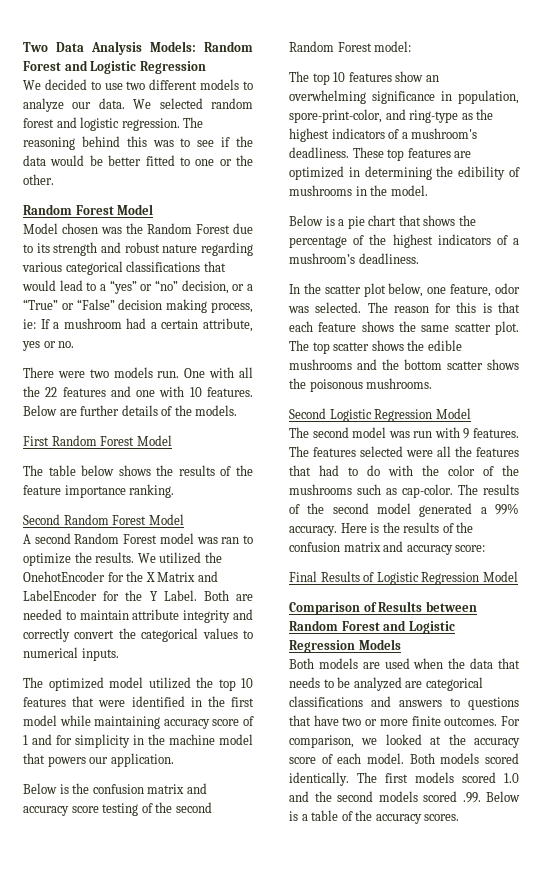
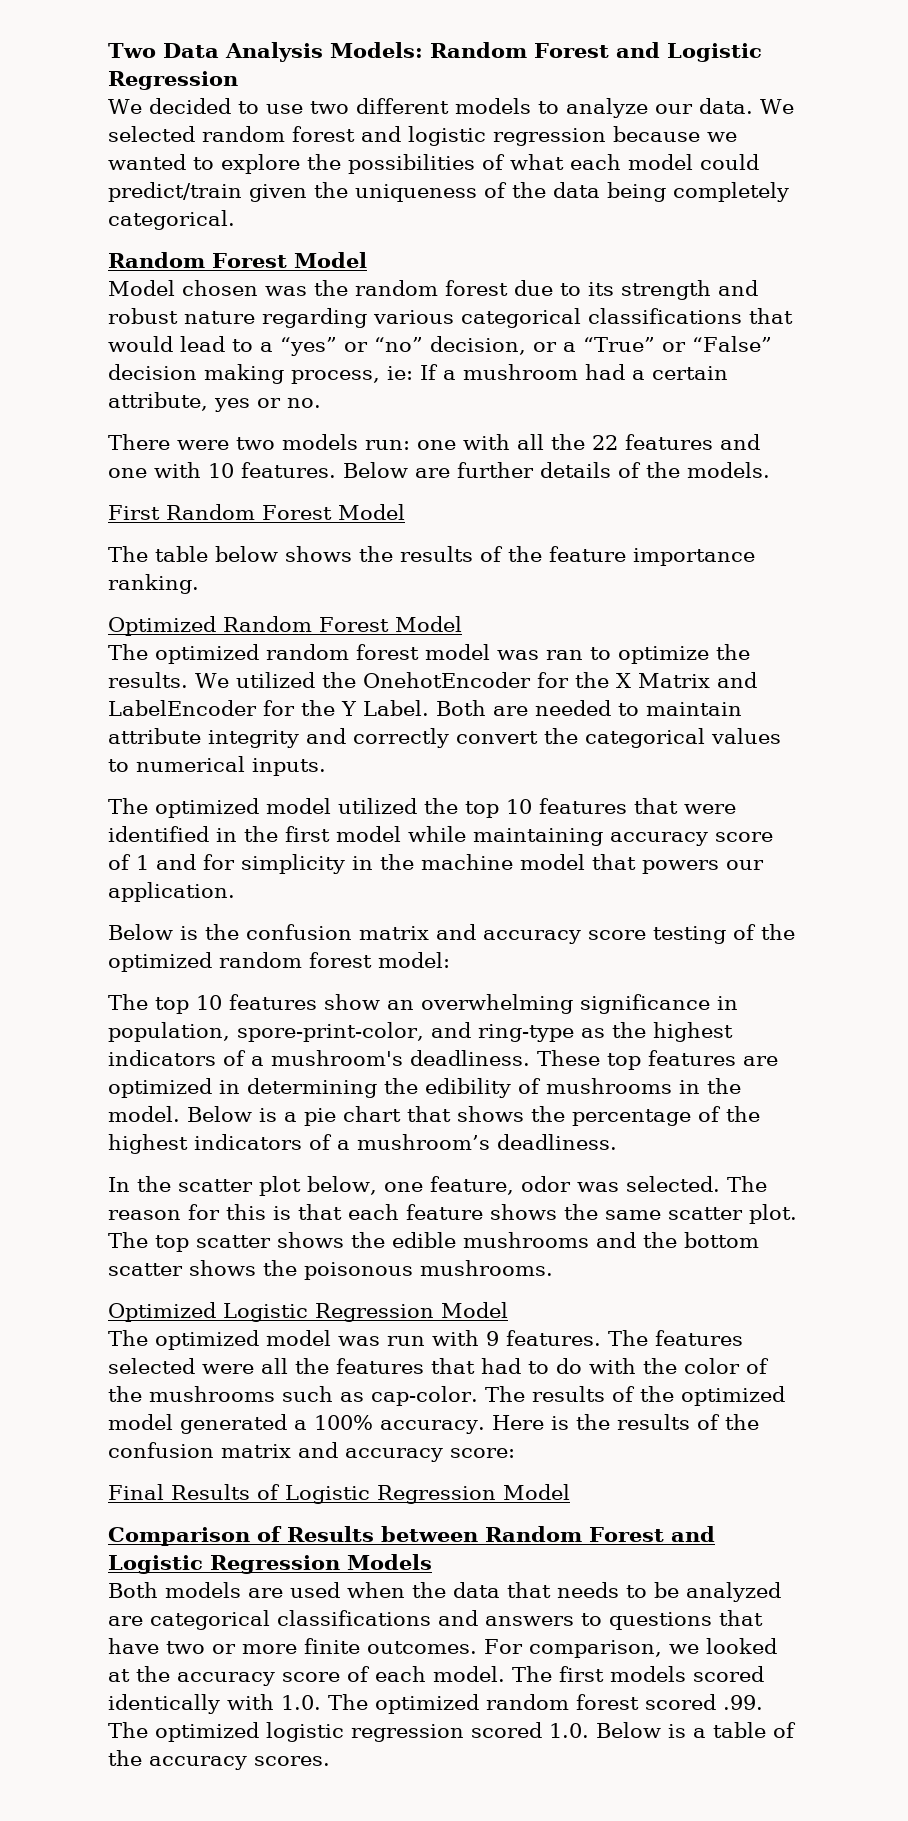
- We selected random forest and logistic regression. The reasoning behind this was to see if the data would be better fitted to one or the other.
+ We selected random forest and logistic regression because we wanted to explore the possibilities of what each model could predict/train given the uniqueness of the data being completely categorical.
- Model chosen was the Random Forest due to its strength and robust nature regarding various categorical classifications that would lead to a “yes” or “no” decision, or a “True” or “False” decision making process, ie: If a mushroom had a certain attribute, yes or no.
+ Model chosen was the random forest due to its strength and robust nature regarding various categorical classifications that would lead to a “yes” or “no” decision, or a “True” or “False” decision making process, ie: If a mushroom had a certain attribute, yes or no.
- There were two models run. One with all the 22 features and one with 10 features.
+ There were two models run: one with all the 22 features and one with 10 features.
- Second Random Forest Model
- A second Random Forest model was ran to optimize the results.
+ Optimized Random Forest Model
+ The optimized random forest model was ran to optimize the results.
- Below is the confusion matrix and accuracy score testing of the second Random Forest model:
+ Below is the confusion matrix and accuracy score testing of the optimized random forest model:
- These top features are optimized in determining the edibility of mushrooms in the model.
- Below is a pie chart that shows the percentage of the highest indicators of a mushroom’s deadliness.
+ These top features are optimized in determining the edibility of mushrooms in the model. Below is a pie chart that shows the percentage of the highest indicators of a mushroom’s deadliness.
- Second Logistic Regression Model
+ Optimized Logistic Regression Model
- The second model was run with 9 features.
+ The optimized model was run with 9 features.
- The results of the second model generated a 99% accuracy.
+ The results of the optimized model generated a 100% accuracy.
- Both models scored identically. The first models scored 1.0 and the second models scored .99. Below is a table of the accuracy scores.
+ The first models scored identically with 1.0. The optimized random forest scored .99. The optimized logistic regression scored 1.0. Below is a table of the accuracy scores.

